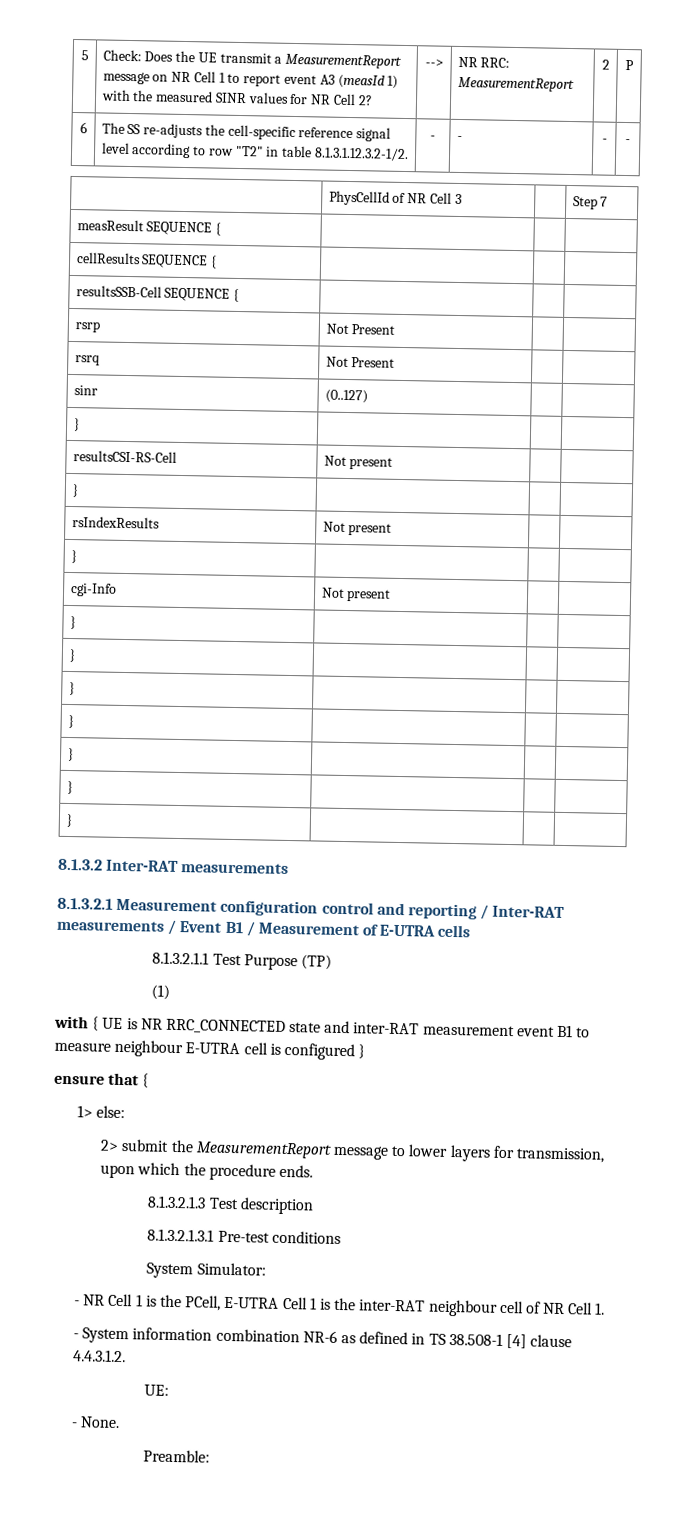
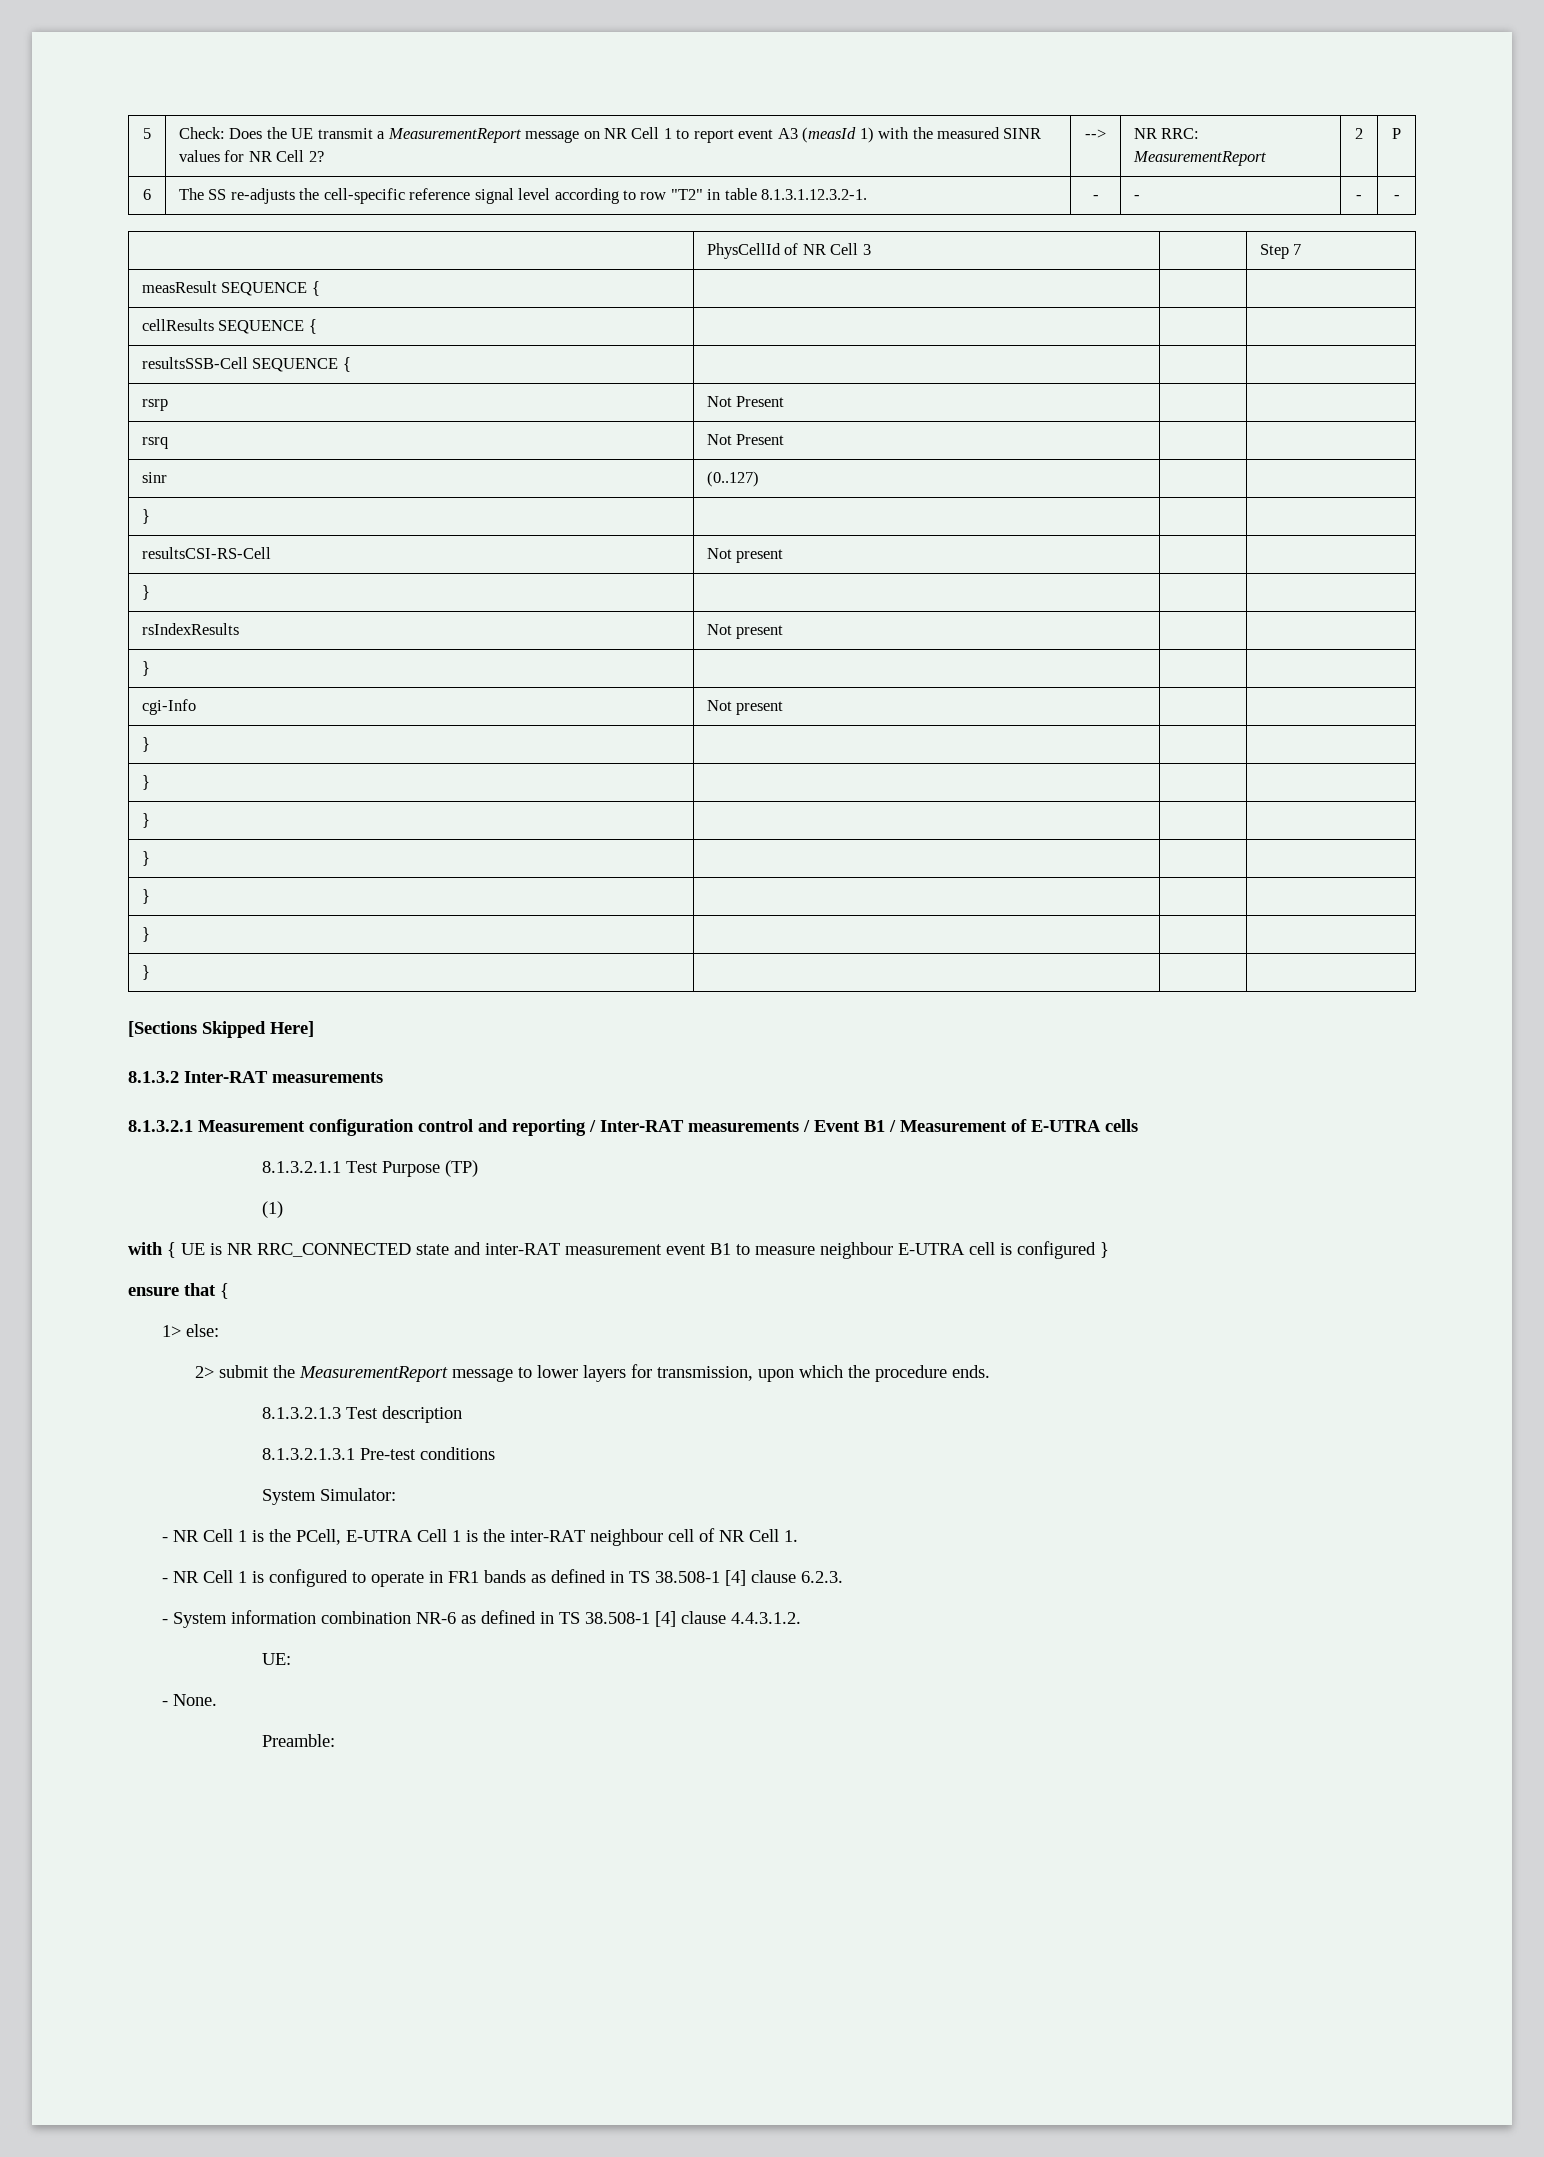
- 6 | The SS re-adjusts the cell-specific reference signal level according to row "T2" in table 8.1.3.1.12.3.2-1/2. | - | - | - | -
+ 6 | The SS re-adjusts the cell-specific reference signal level according to row "T2" in table 8.1.3.1.12.3.2-1. | - | - | - | -
+ [Sections Skipped Here]
+ - NR Cell 1 is configured to operate in FR1 bands as defined in TS 38.508-1 [4] clause 6.2.3.

